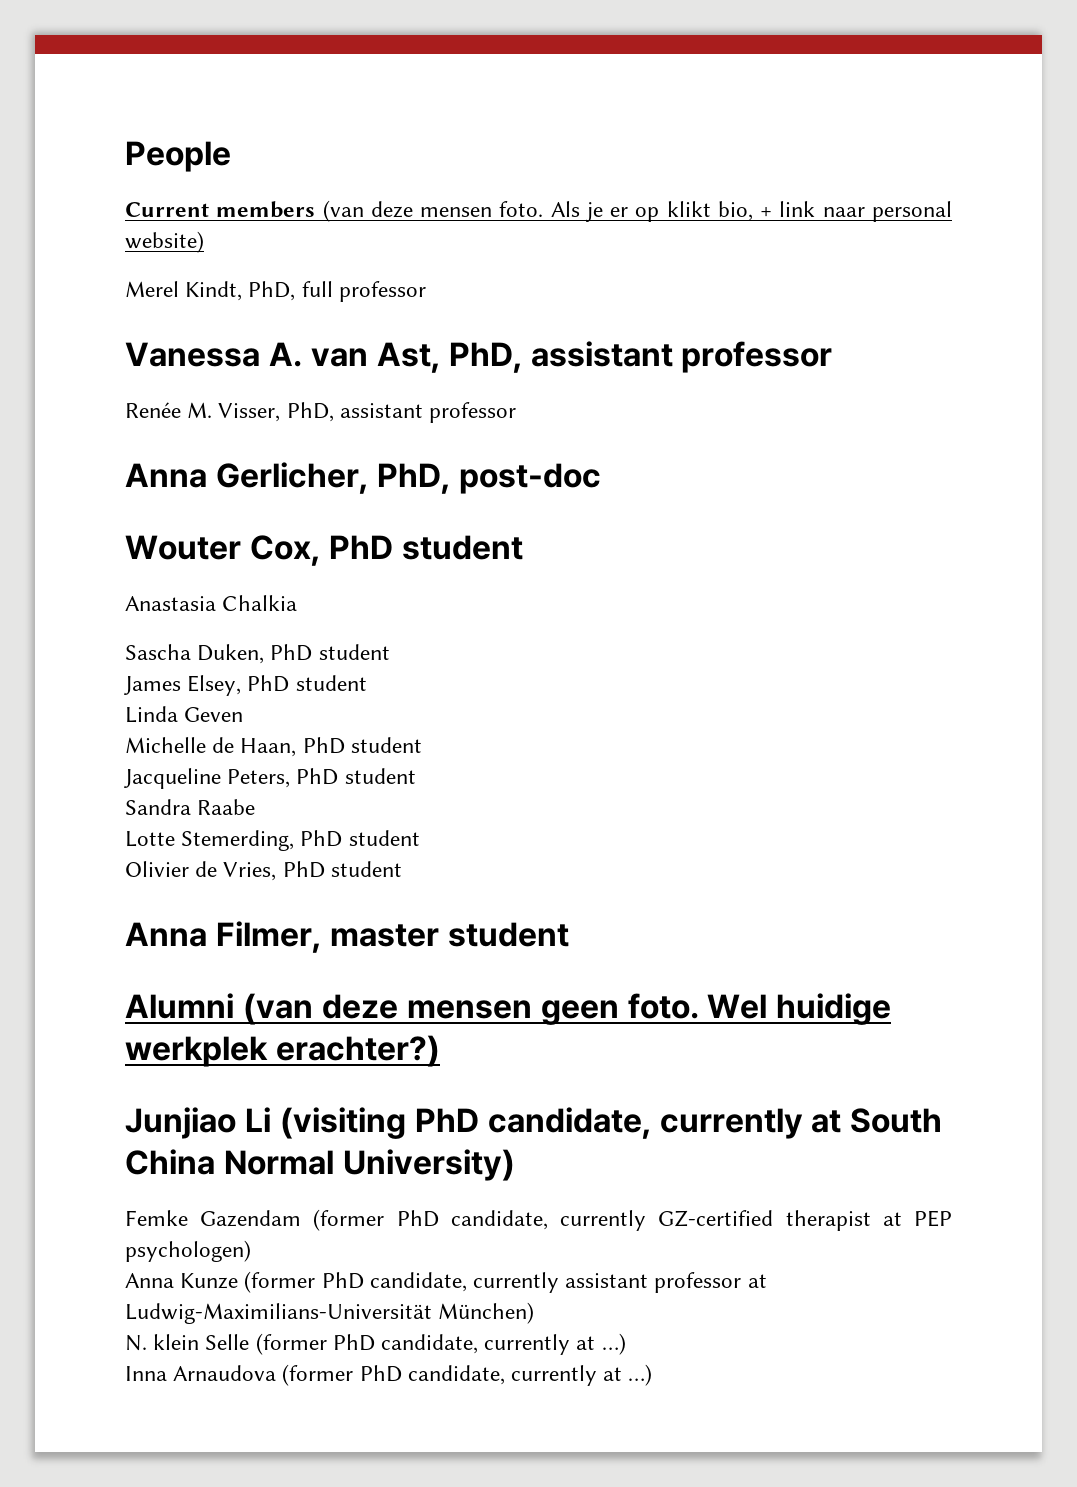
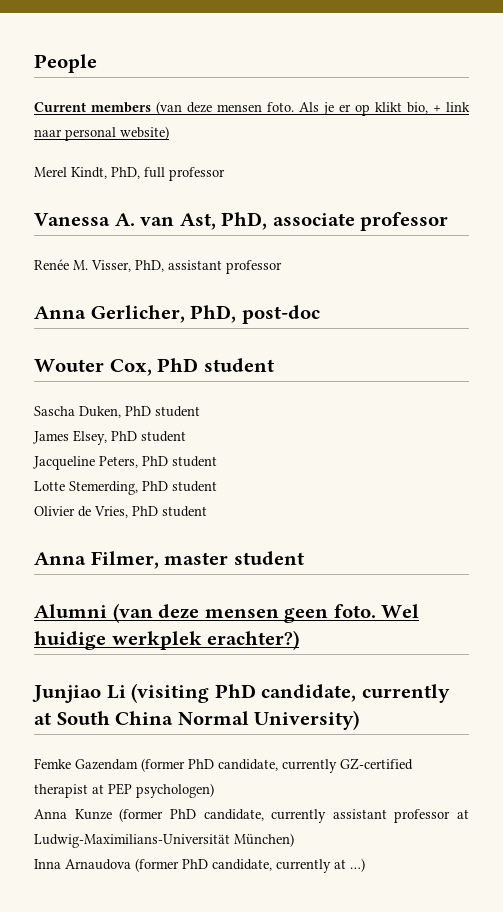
- Vanessa A. van Ast, PhD, assistant professor
+ Vanessa A. van Ast, PhD, associate professor
- Anastasia Chalkia
- Linda Geven
- Michelle de Haan, PhD student
- Sandra Raabe
- N. klein Selle (former PhD candidate, currently at …)

